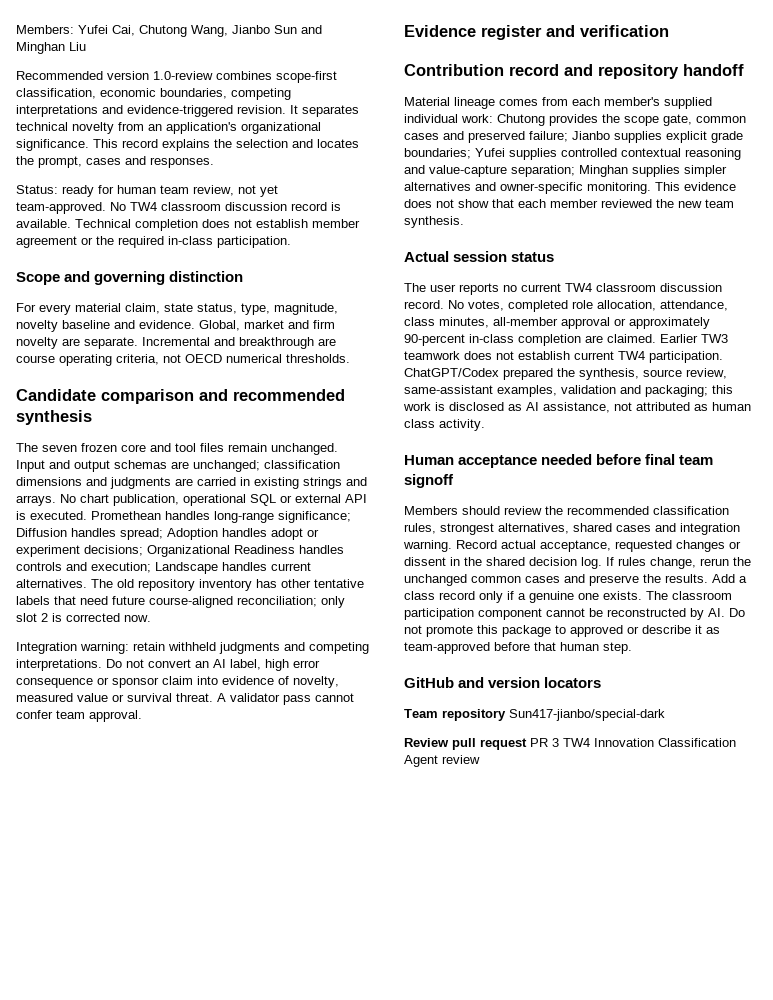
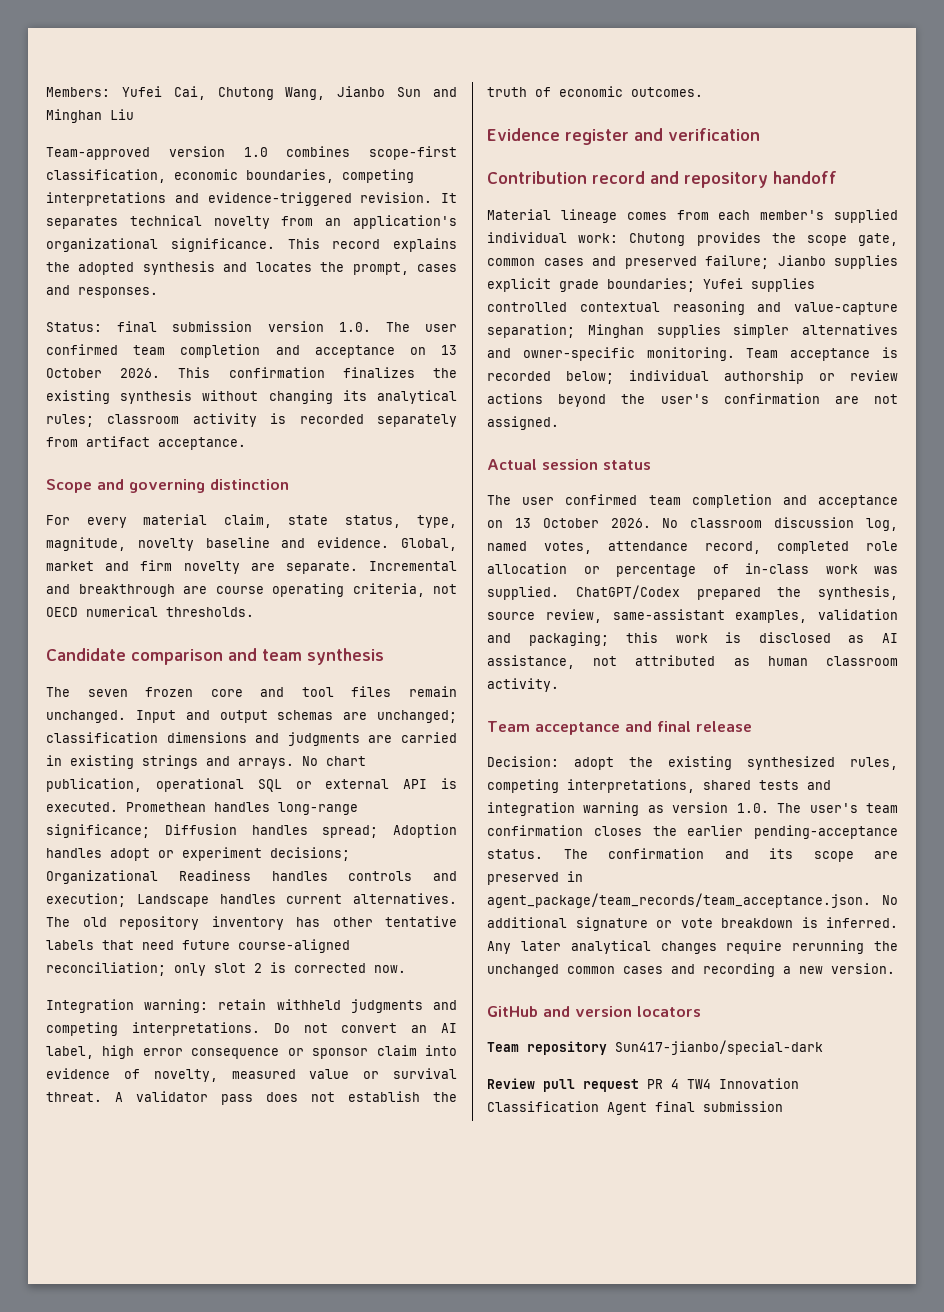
- Recommended version 1.0-review combines scope-first classification, economic boundaries, competing interpretations and evidence-triggered revision.
+ Team-approved version 1.0 combines scope-first classification, economic boundaries, competing interpretations and evidence-triggered revision.
- This record explains the selection and locates the prompt, cases and responses.
+ This record explains the adopted synthesis and locates the prompt, cases and responses.
- Status: ready for human team review, not yet team-approved. No TW4 classroom discussion record is available. Technical completion does not establish member agreement or the required in-class participation.
+ Status: final submission version 1.0. The user confirmed team completion and acceptance on 13 October 2026. This confirmation finalizes the existing synthesis without changing its analytical rules; classroom activity is recorded separately from artifact acceptance.
- Candidate comparison and recommended synthesis
+ Candidate comparison and team synthesis
- A validator pass cannot confer team approval.
+ A validator pass does not establish the truth of economic outcomes.
- This evidence does not show that each member reviewed the new team synthesis.
+ Team acceptance is recorded below; individual authorship or review actions beyond the user's confirmation are not assigned.
- The user reports no current TW4 classroom discussion record. No votes, completed role allocation, attendance, class minutes, all-member approval or approximately 90-percent in-class completion are claimed. Earlier TW3 teamwork does not establish current TW4 participation.
+ The user confirmed team completion and acceptance on 13 October 2026. No classroom discussion log, named votes, attendance record, completed role allocation or percentage of in-class work was supplied.
- ChatGPT/Codex prepared the synthesis, source review, same-assistant examples, validation and packaging; this work is disclosed as AI assistance, not attributed as human class activity.
+ ChatGPT/Codex prepared the synthesis, source review, same-assistant examples, validation and packaging; this work is disclosed as AI assistance, not attributed as human classroom activity.
- Human acceptance needed before final team signoff
- Members should review the recommended classification rules, strongest alternatives, shared cases and integration warning. Record actual acceptance, requested changes or dissent in the shared decision log. If rules change, rerun the unchanged common cases and preserve the results. Add a class record only if a genuine one exists. The classroom participation component cannot be reconstructed by AI. Do not promote this package to approved or describe it as team-approved before that human step.
+ Team acceptance and final release
+ Decision: adopt the existing synthesized rules, competing interpretations, shared tests and integration warning as version 1.0. The user's team confirmation closes the earlier pending-acceptance status. The confirmation and its scope are preserved in agent_package/team_records/team_acceptance.json. No additional signature or vote breakdown is inferred. Any later analytical changes require rerunning the unchanged common cases and recording a new version.
- Review pull request PR 3 TW4 Innovation Classification Agent review
+ Review pull request PR 4 TW4 Innovation Classification Agent final submission

